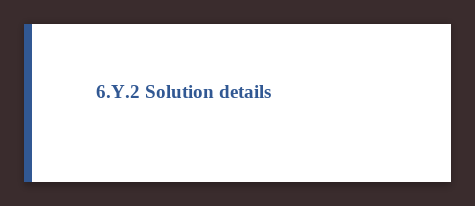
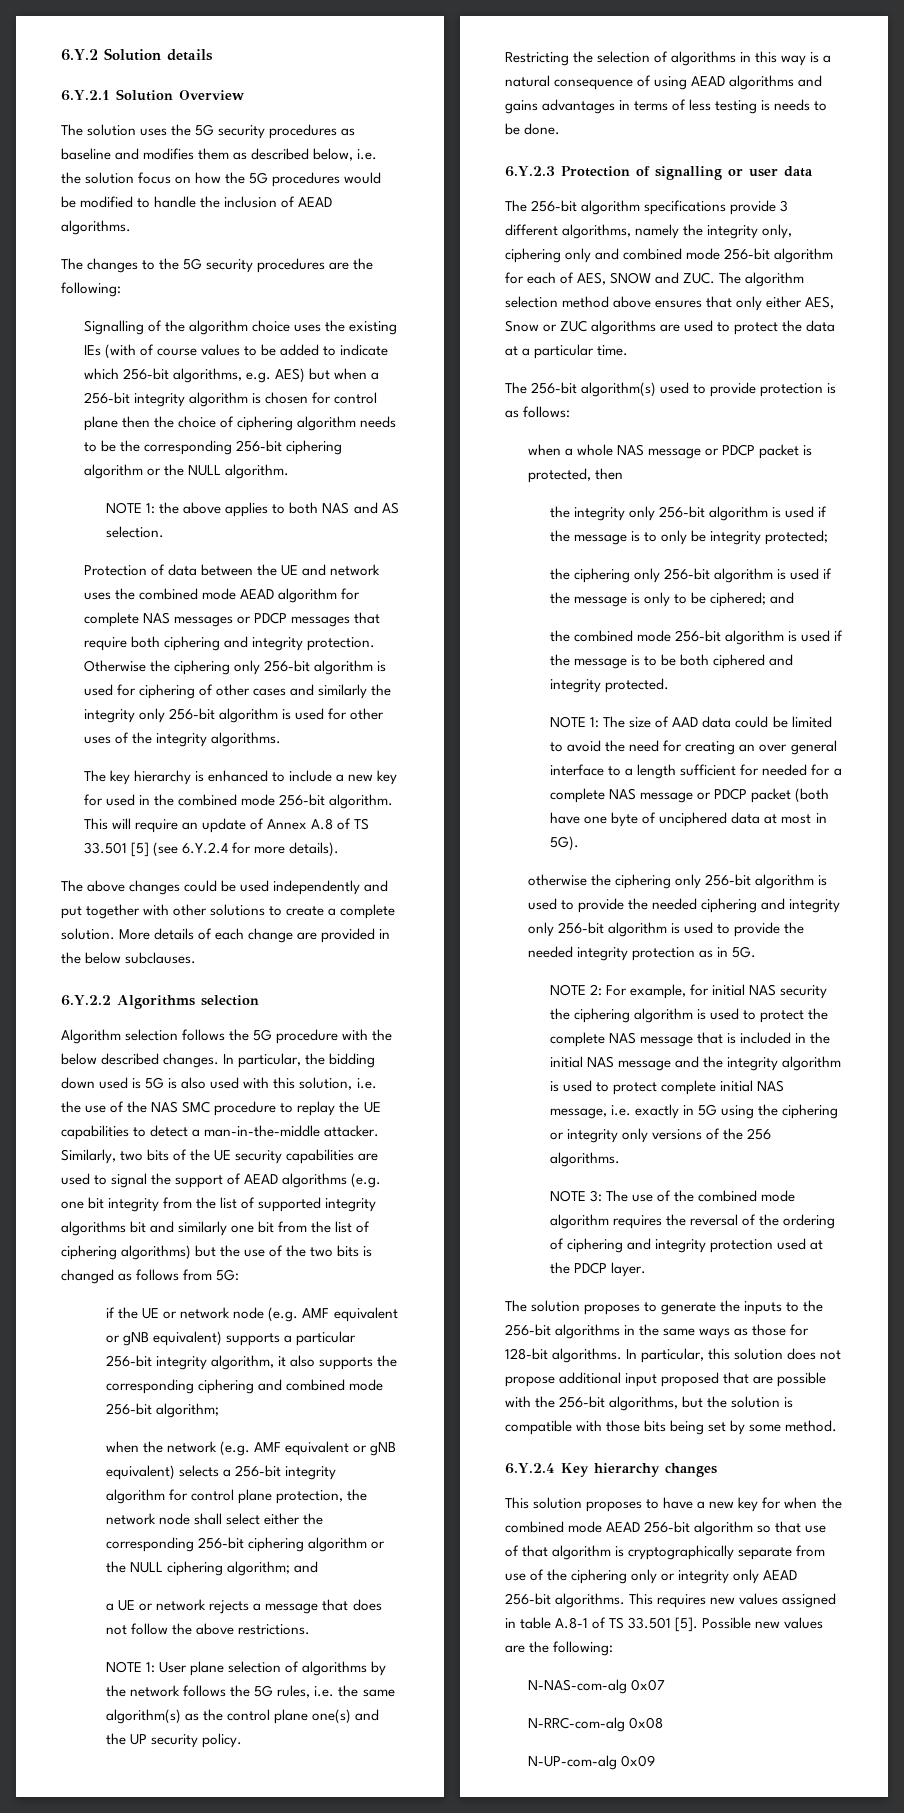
+ 6.Y.2.1 Solution Overview
+ The solution uses the 5G security procedures as baseline and modifies them as described below, i.e. the solution focus on how the 5G procedures would be modified to handle the inclusion of AEAD algorithms.
+ The changes to the 5G security procedures are the following:
+ Signalling of the algorithm choice uses the existing IEs (with of course values to be added to indicate which 256-bit algorithms, e.g. AES) but when a 256-bit integrity algorithm is chosen for control plane then the choice of ciphering algorithm needs to be the corresponding 256-bit ciphering algorithm or the NULL algorithm.
+ NOTE 1: the above applies to both NAS and AS selection.
+ Protection of data between the UE and network uses the combined mode AEAD algorithm for complete NAS messages or PDCP messages that require both ciphering and integrity protection. Otherwise the ciphering only 256-bit algorithm is used for ciphering of other cases and similarly the integrity only 256-bit algorithm is used for other uses of the integrity algorithms.
+ The key hierarchy is enhanced to include a new key for used in the combined mode 256-bit algorithm. This will require an update of Annex A.8 of TS 33.501 [5] (see 6.Y.2.4 for more details).
+ The above changes could be used independently and put together with other solutions to create a complete solution. More details of each change are provided in the below subclauses.
+ 6.Y.2.2 Algorithms selection
+ Algorithm selection follows the 5G procedure with the below described changes. In particular, the bidding down used is 5G is also used with this solution, i.e. the use of the NAS SMC procedure to replay the UE capabilities to detect a man-in-the-middle attacker. Similarly, two bits of the UE security capabilities are used to signal the support of AEAD algorithms (e.g. one bit integrity from the list of supported integrity algorithms bit and similarly one bit from the list of ciphering algorithms) but the use of the two bits is changed as follows from 5G:
+ if the UE or network node (e.g. AMF equivalent or gNB equivalent) supports a particular 256-bit integrity algorithm, it also supports the corresponding ciphering and combined mode 256-bit algorithm;
+ when the network (e.g. AMF equivalent or gNB equivalent) selects a 256-bit integrity algorithm for control plane protection, the network node shall select either the corresponding 256-bit ciphering algorithm or the NULL ciphering algorithm; and
+ a UE or network rejects a message that does not follow the above restrictions.
+ NOTE 1: User plane selection of algorithms by the network follows the 5G rules, i.e. the same algorithm(s) as the control plane one(s) and the UP security policy.
+ Restricting the selection of algorithms in this way is a natural consequence of using AEAD algorithms and gains advantages in terms of less testing is needs to be done.
+ 6.Y.2.3 Protection of signalling or user data
+ The 256-bit algorithm specifications provide 3 different algorithms, namely the integrity only, ciphering only and combined mode 256-bit algorithm for each of AES, SNOW and ZUC. The algorithm selection method above ensures that only either AES, Snow or ZUC algorithms are used to protect the data at a particular time.
+ The 256-bit algorithm(s) used to provide protection is as follows:
+ when a whole NAS message or PDCP packet is protected, then
+ the integrity only 256-bit algorithm is used if the message is to only be integrity protected;
+ the ciphering only 256-bit algorithm is used if the message is only to be ciphered; and
+ the combined mode 256-bit algorithm is used if the message is to be both ciphered and integrity protected.
+ NOTE 1: The size of AAD data could be limited to avoid the need for creating an over general interface to a length sufficient for needed for a complete NAS message or PDCP packet (both have one byte of unciphered data at most in 5G).
+ otherwise the ciphering only 256-bit algorithm is used to provide the needed ciphering and integrity only 256-bit algorithm is used to provide the needed integrity protection as in 5G.
+ NOTE 2: For example, for initial NAS security the ciphering algorithm is used to protect the complete NAS message that is included in the initial NAS message and the integrity algorithm is used to protect complete initial NAS message, i.e. exactly in 5G using the ciphering or integrity only versions of the 256 algorithms.
+ NOTE 3: The use of the combined mode algorithm requires the reversal of the ordering of ciphering and integrity protection used at the PDCP layer.
+ The solution proposes to generate the inputs to the 256-bit algorithms in the same ways as those for 128-bit algorithms. In particular, this solution does not propose additional input proposed that are possible with the 256-bit algorithms, but the solution is compatible with those bits being set by some method.
+ 6.Y.2.4 Key hierarchy changes
+ This solution proposes to have a new key for when the combined mode AEAD 256-bit algorithm so that use of that algorithm is cryptographically separate from use of the ciphering only or integrity only AEAD 256-bit algorithms. This requires new values assigned in table A.8-1 of TS 33.501 [5]. Possible new values are the following:
+ N-NAS-com-alg 0x07
+ N-RRC-com-alg 0x08
+ N-UP-com-alg 0x09

